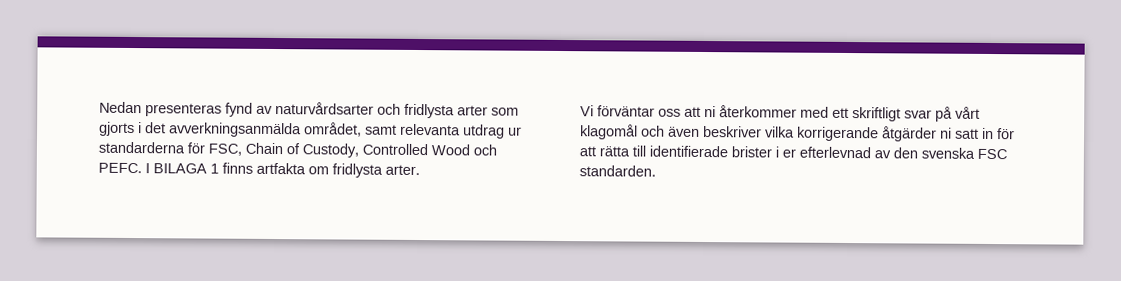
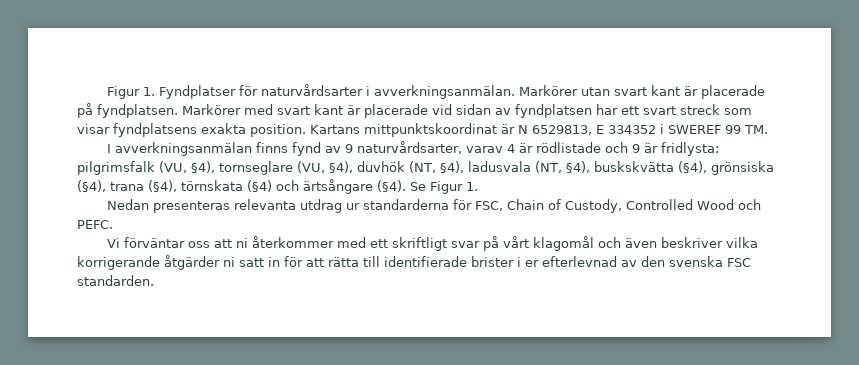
- Nedan presenteras fynd av naturvårdsarter och fridlysta arter som gjorts i det avverkningsanmälda området, samt relevanta utdrag ur standarderna för FSC, Chain of Custody, Controlled Wood och PEFC. I BILAGA 1 finns artfakta om fridlysta arter.
+ Figur 1. Fyndplatser för naturvårdsarter i avverkningsanmälan. Markörer utan svart kant är placerade på fyndplatsen. Markörer med svart kant är placerade vid sidan av fyndplatsen har ett svart streck som visar fyndplatsens exakta position. Kartans mittpunktskoordinat är N 6529813, E 334352 i SWEREF 99 TM.
+ I avverkningsanmälan finns fynd av 9 naturvårdsarter, varav 4 är rödlistade och 9 är fridlysta: pilgrimsfalk (VU, §4), tornseglare (VU, §4), duvhök (NT, §4), ladusvala (NT, §4), buskskvätta (§4), grönsiska (§4), trana (§4), törnskata (§4) och ärtsångare (§4). Se Figur 1.
+ Nedan presenteras relevanta utdrag ur standarderna för FSC, Chain of Custody, Controlled Wood och PEFC.

